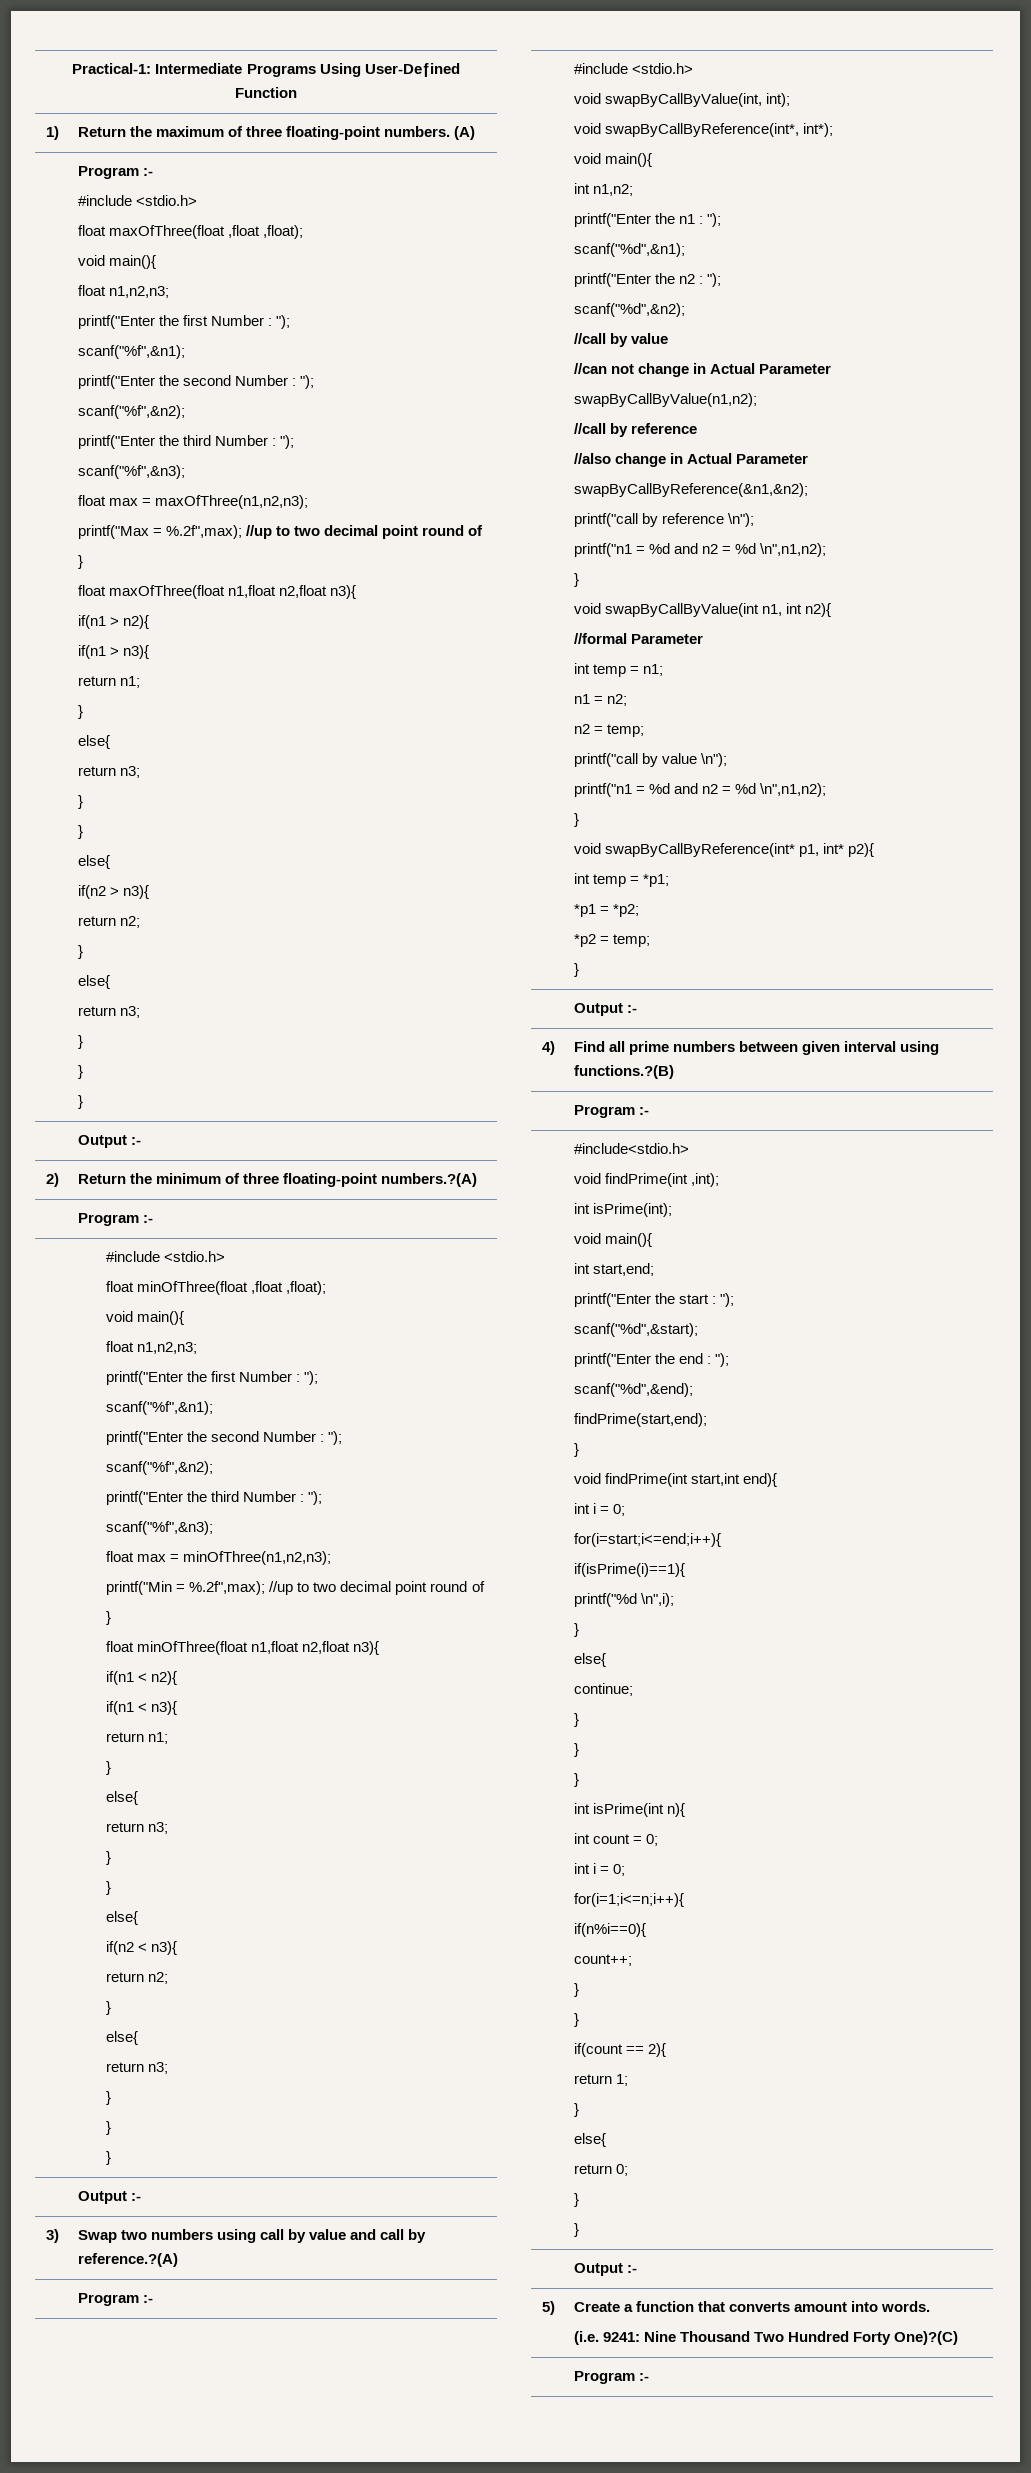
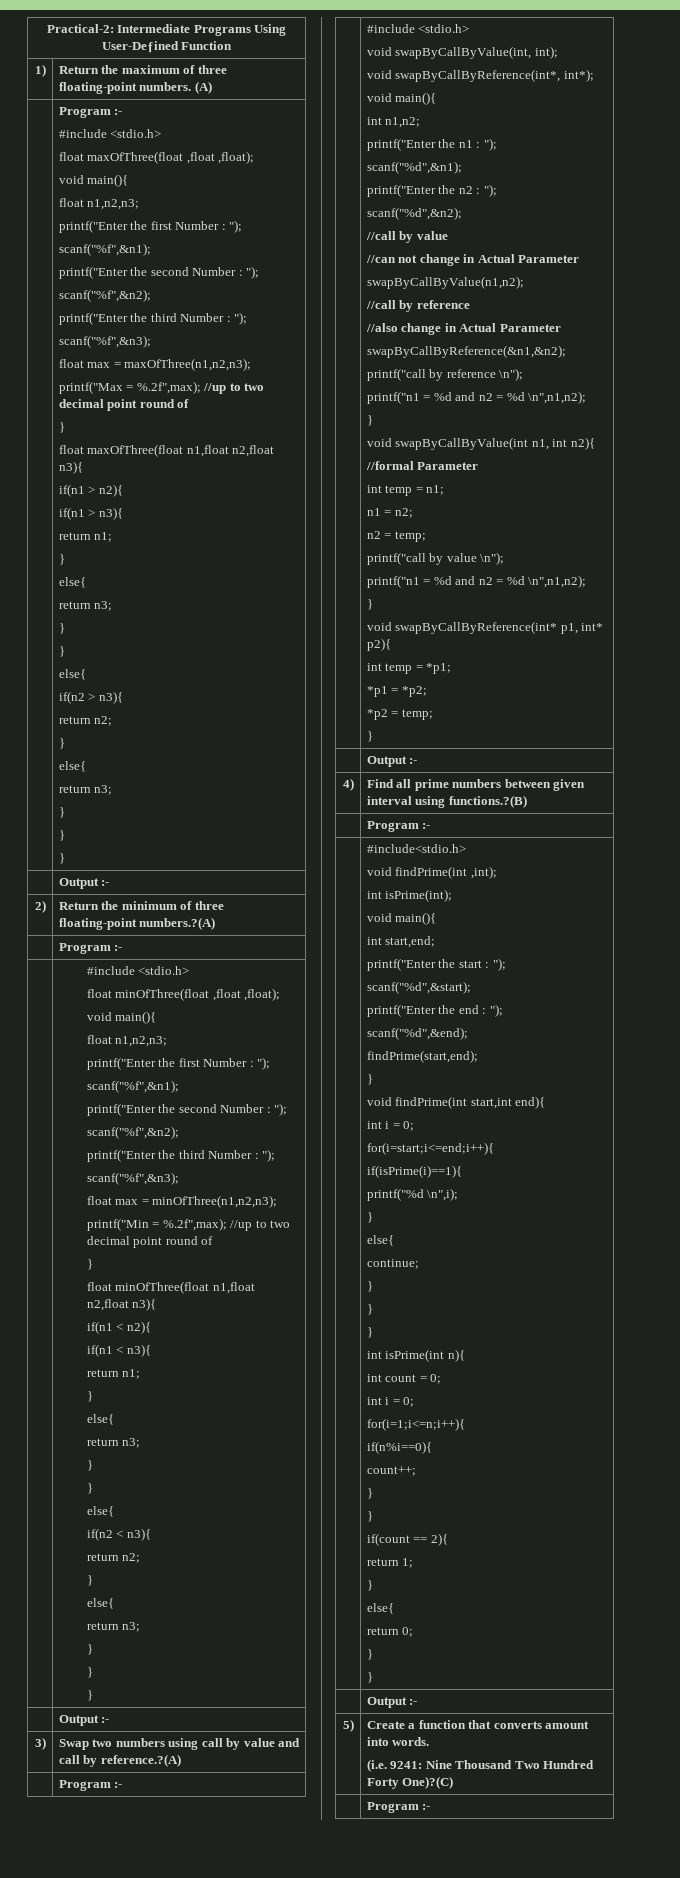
- Practical-1: Intermediate Programs Using User-Deƒined Function
+ Practical-2: Intermediate Programs Using User-Deƒined Function

